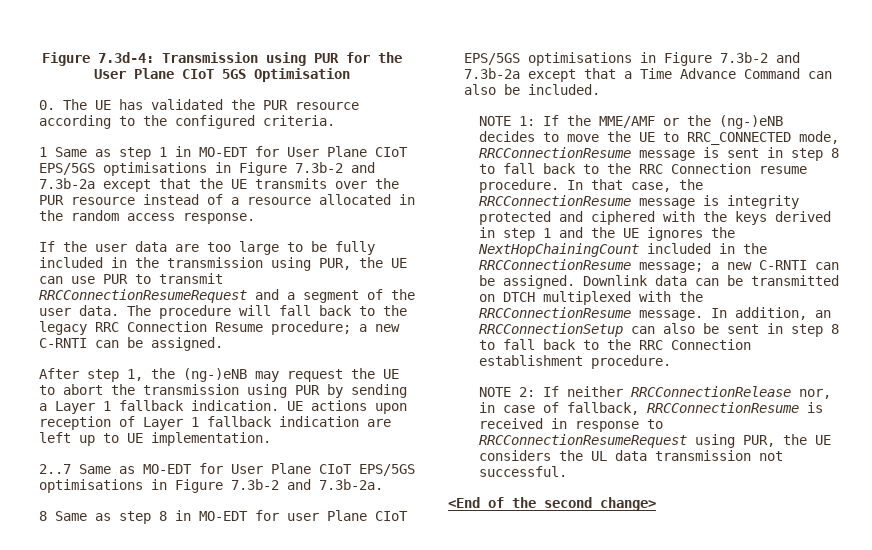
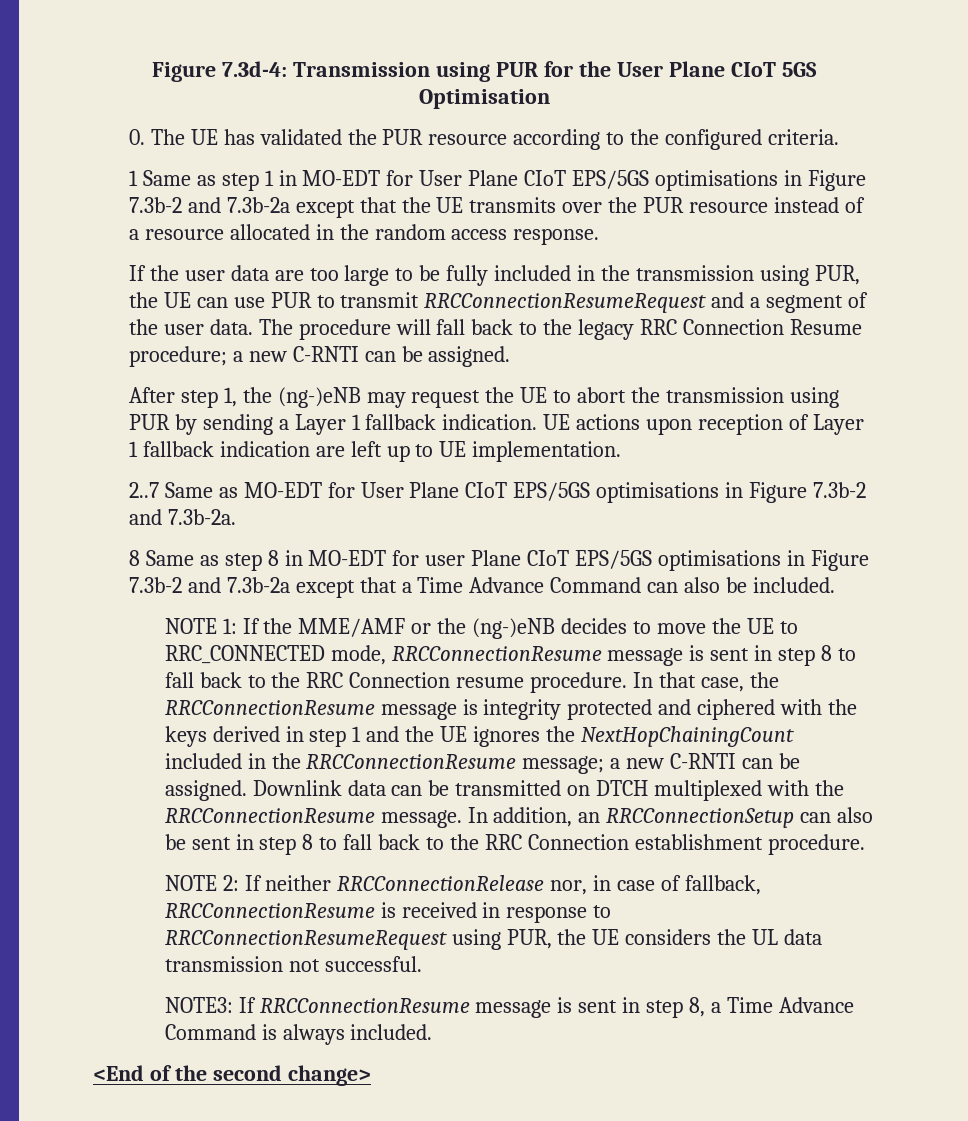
+ NOTE3: If RRCConnectionResume message is sent in step 8, a Time Advance Command is always included.

